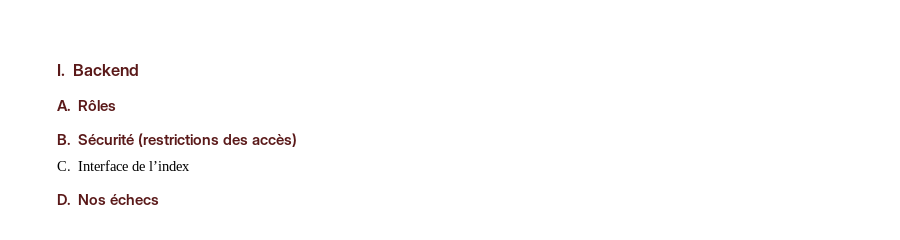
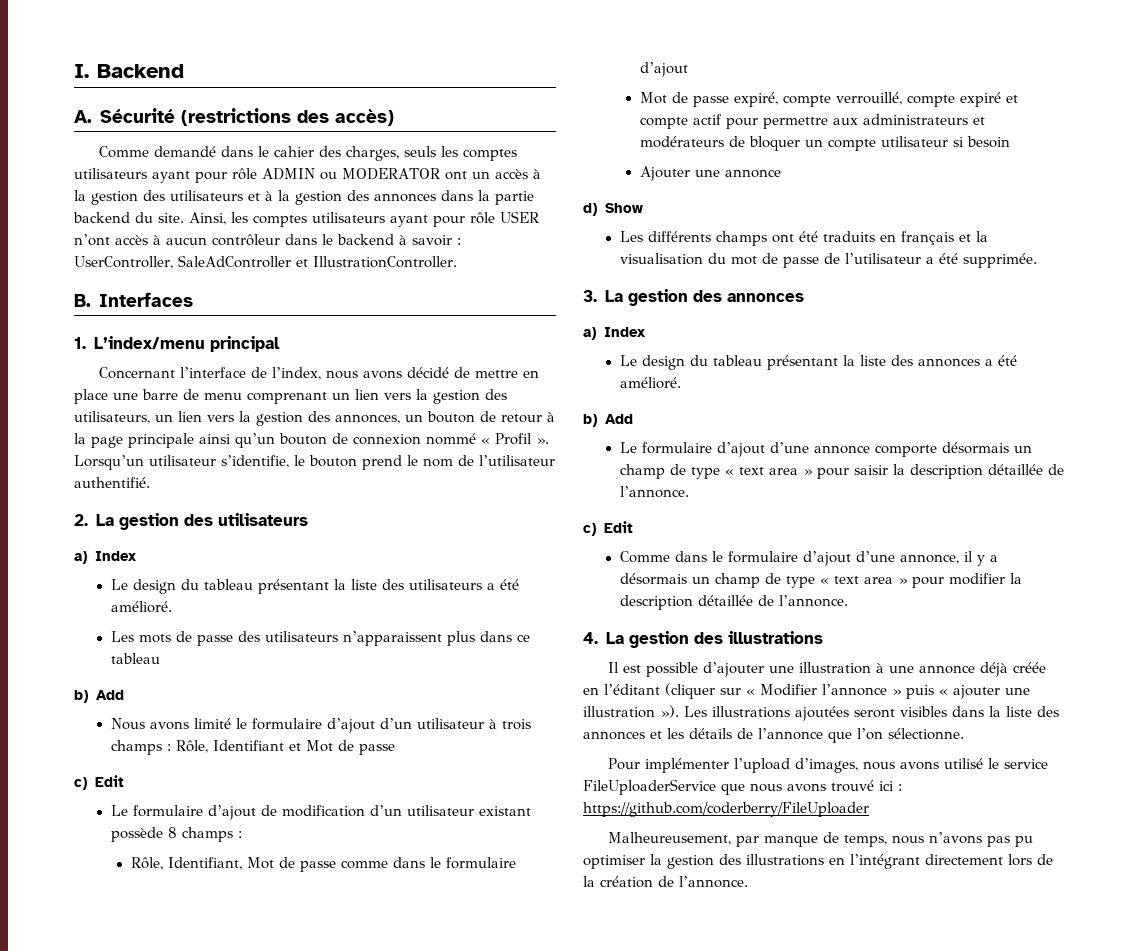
- A. Rôles
- B. Sécurité (restrictions des accès)
+ A. Sécurité (restrictions des accès)
- C. Interface de l’index
- D. Nos échecs
+ Comme demandé dans le cahier des charges, seuls les comptes utilisateurs ayant pour rôle ADMIN ou MODERATOR ont un accès à la gestion des utilisateurs et à la gestion des annonces dans la partie backend du site. Ainsi, les comptes utilisateurs ayant pour rôle USER n’ont accès à aucun contrôleur dans le backend à savoir : UserController, SaleAdController et IllustrationController.
+ B. Interfaces
+ 1. L’index/menu principal
+ Concernant l’interface de l’index, nous avons décidé de mettre en place une barre de menu comprenant un lien vers la gestion des utilisateurs, un lien vers la gestion des annonces, un bouton de retour à la page principale ainsi qu’un bouton de connexion nommé « Profil ». Lorsqu’un utilisateur s’identifie, le bouton prend le nom de l’utilisateur authentifié.
+ 2. La gestion des utilisateurs
+ a) Index
+ Le design du tableau présentant la liste des utilisateurs a été amélioré.
+ Les mots de passe des utilisateurs n’apparaissent plus dans ce tableau
+ b) Add
+ Nous avons limité le formulaire d’ajout d’un utilisateur à trois champs : Rôle, Identifiant et Mot de passe
+ c) Edit
+ Le formulaire d’ajout de modification d’un utilisateur existant possède 8 champs :
+ Rôle, Identifiant, Mot de passe comme dans le formulaire d’ajout
+ Mot de passe expiré, compte verrouillé, compte expiré et compte actif pour permettre aux administrateurs et modérateurs de bloquer un compte utilisateur si besoin
+ Ajouter une annonce
+ d) Show
+ Les différents champs ont été traduits en français et la visualisation du mot de passe de l’utilisateur a été supprimée.
+ 3. La gestion des annonces
+ a) Index
+ Le design du tableau présentant la liste des annonces a été amélioré.
+ b) Add
+ Le formulaire d’ajout d’une annonce comporte désormais un champ de type « text area » pour saisir la description détaillée de l’annonce.
+ c) Edit
+ Comme dans le formulaire d’ajout d’une annonce, il y a désormais un champ de type « text area » pour modifier la description détaillée de l’annonce.
+ 4. La gestion des illustrations
+ Il est possible d’ajouter une illustration à une annonce déjà créée en l’éditant (cliquer sur « Modifier l’annonce » puis « ajouter une illustration »). Les illustrations ajoutées seront visibles dans la liste des annonces et les détails de l’annonce que l’on sélectionne.
+ Pour implémenter l’upload d’images, nous avons utilisé le service FileUploaderService que nous avons trouvé ici : https://github.com/coderberry/FileUploader
+ Malheureusement, par manque de temps, nous n’avons pas pu optimiser la gestion des illustrations en l’intégrant directement lors de la création de l’annonce.

